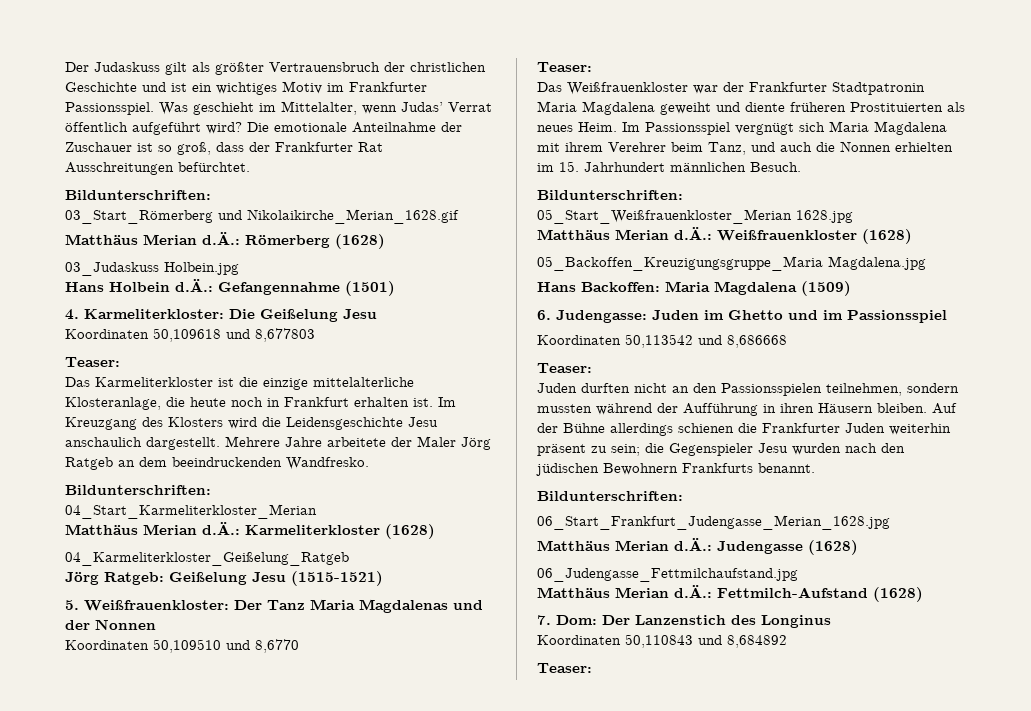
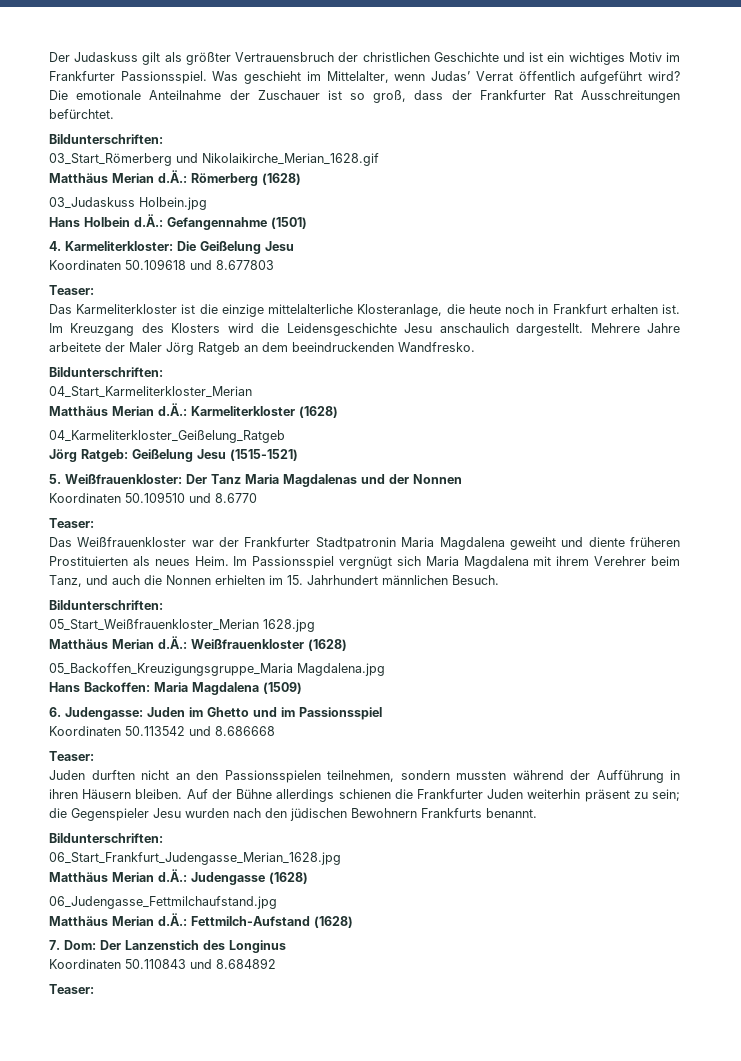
- Koordinaten 50,109618 und 8,677803
+ Koordinaten 50.109618 und 8.677803
- Koordinaten 50,109510 und 8,6770
+ Koordinaten 50.109510 und 8.6770
- Koordinaten 50,113542 und 8,686668
+ Koordinaten 50.113542 und 8.686668
- Koordinaten 50,110843 und 8,684892
+ Koordinaten 50.110843 und 8.684892

